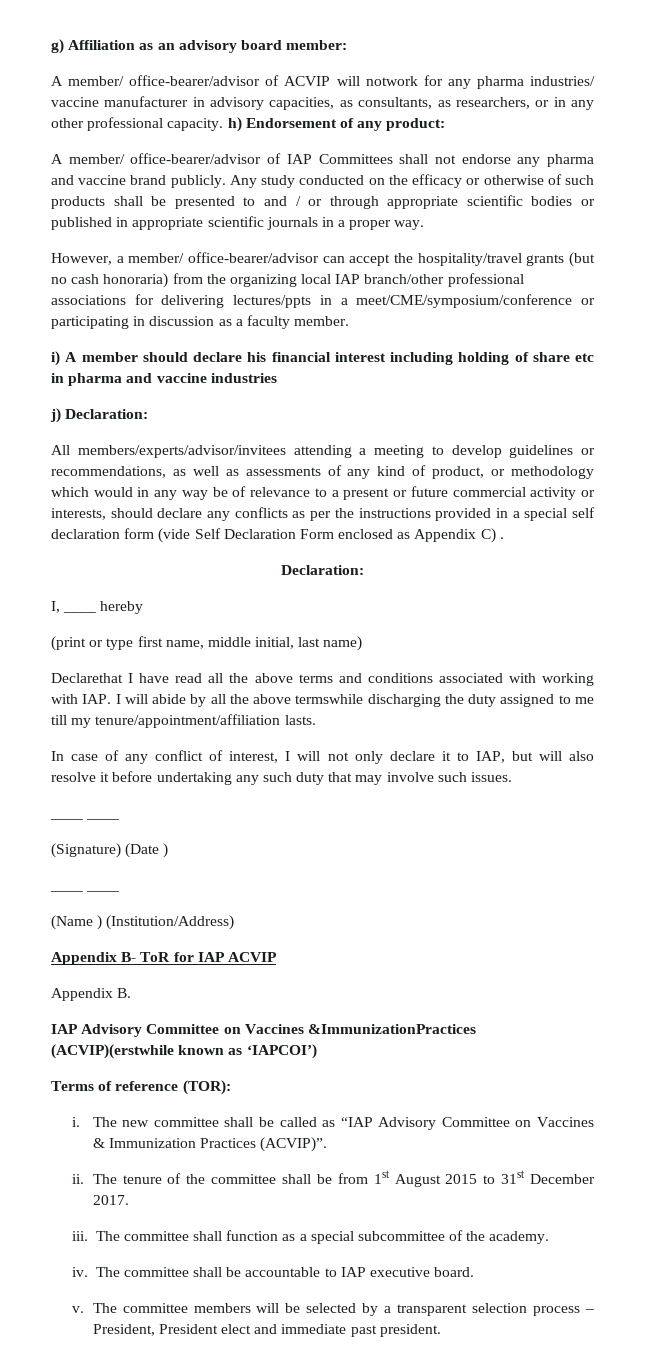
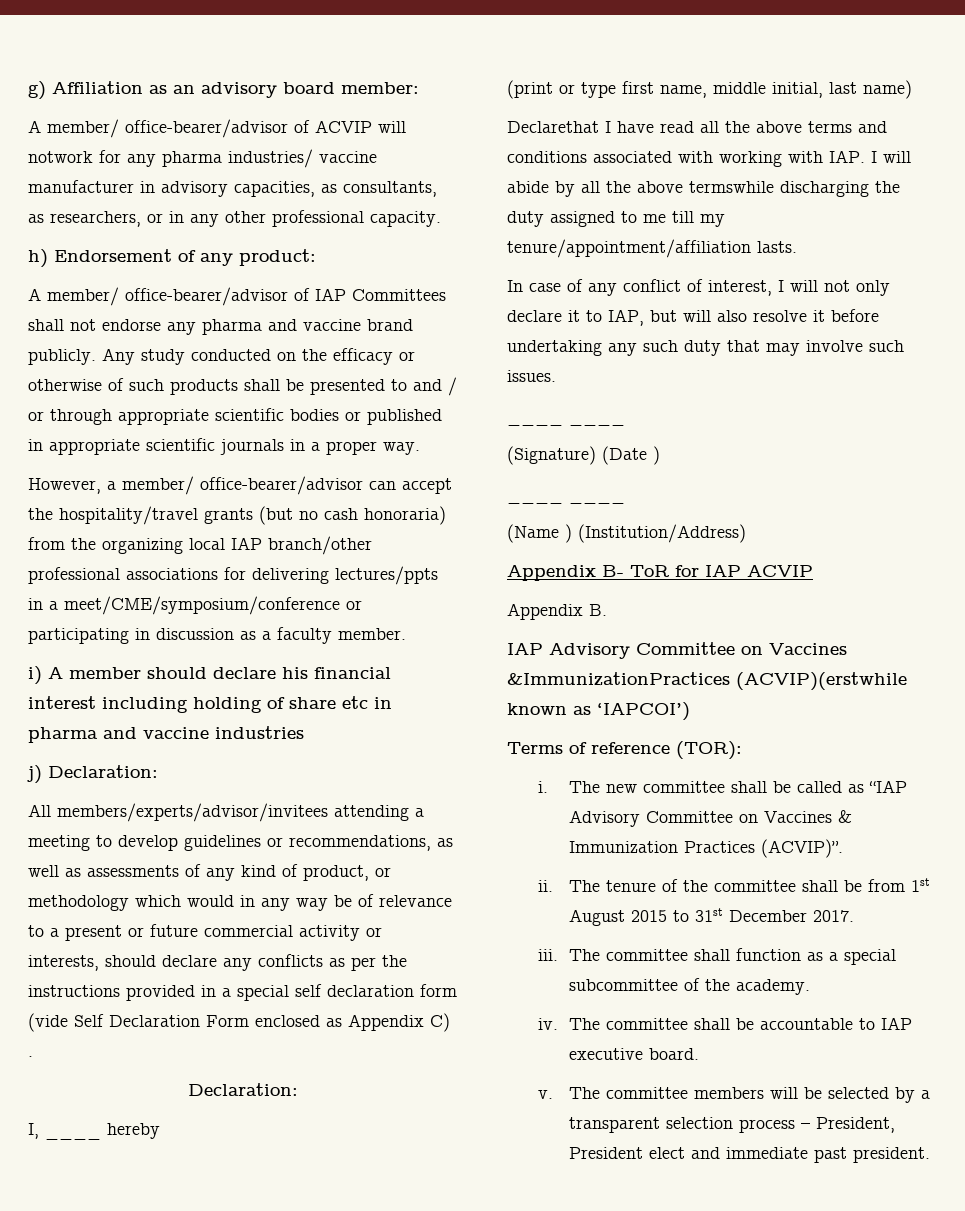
- A member/ office-bearer/advisor of ACVIP will notwork for any pharma industries/ vaccine manufacturer in advisory capacities, as consultants, as researchers, or in any other professional capacity. h) Endorsement of any product:
+ A member/ office-bearer/advisor of ACVIP will notwork for any pharma industries/ vaccine manufacturer in advisory capacities, as consultants, as researchers, or in any other professional capacity.
+ h) Endorsement of any product:

